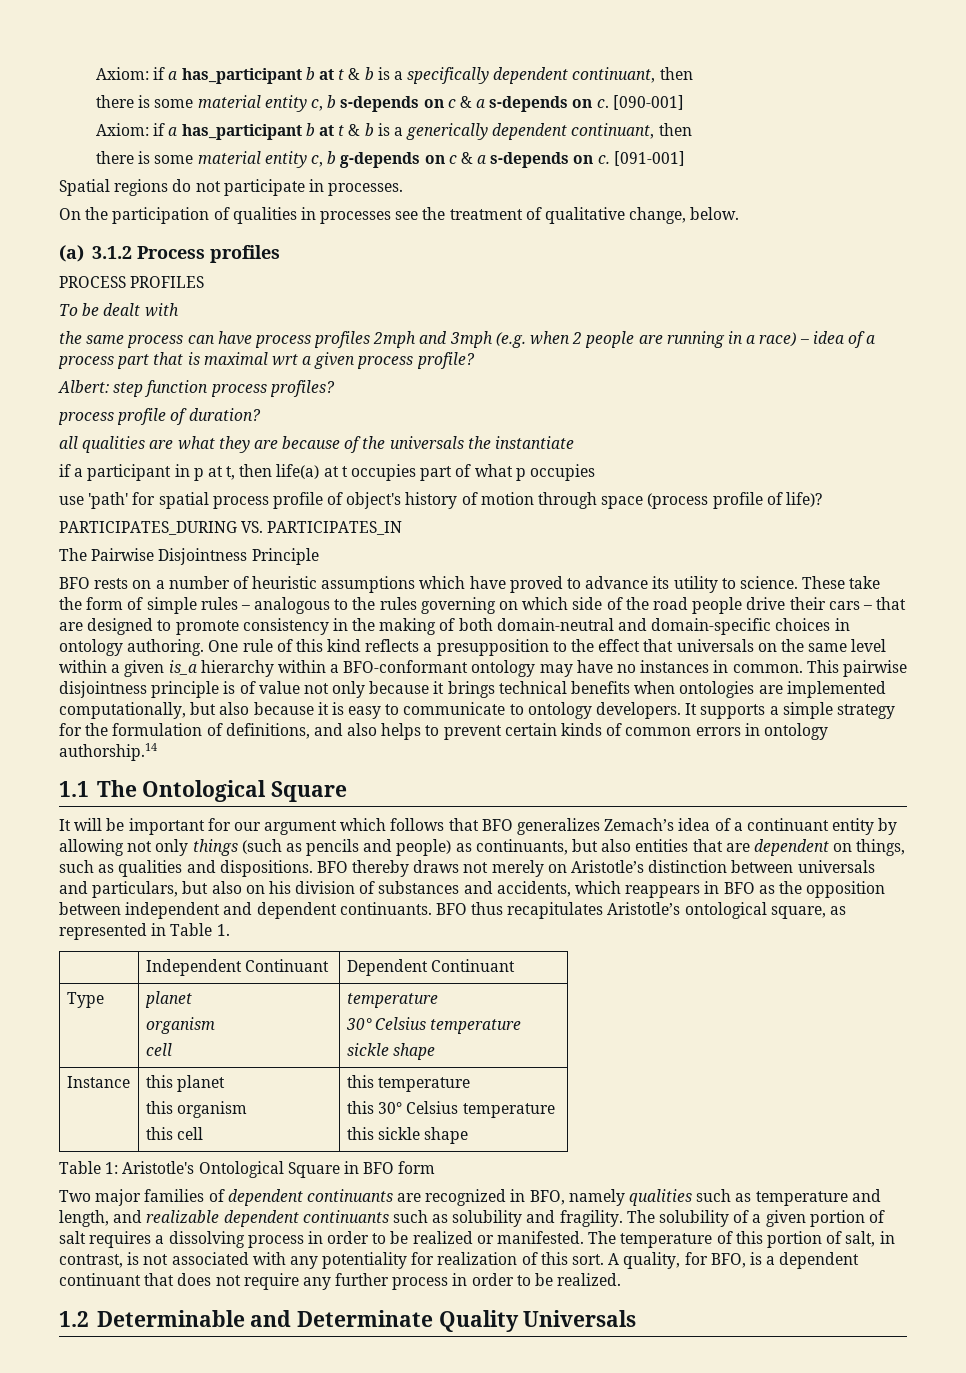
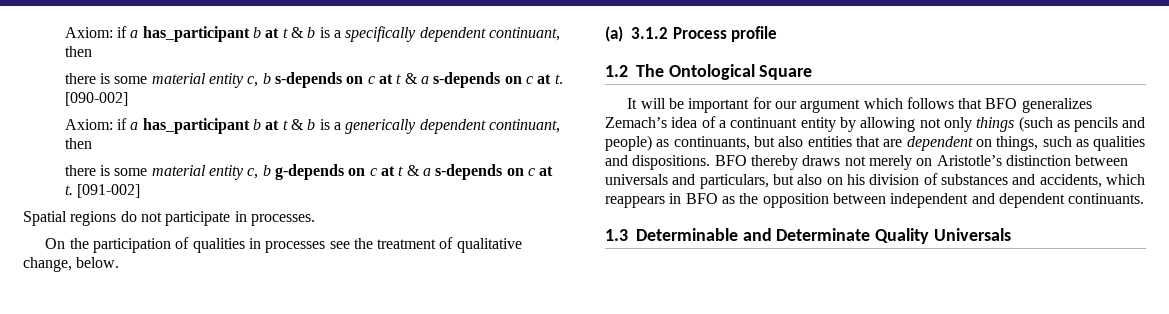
- there is some material entity c, b s-depends on c & a s-depends on c. [090-001]
+ there is some material entity c, b s-depends on c at t & a s-depends on c at t. [090-002]
- there is some material entity c, b g-depends on c & a s-depends on c. [091-001]
+ there is some material entity c, b g-depends on c at t & a s-depends on c at t. [091-002]
- (a) 3.1.2 Process profiles
- PROCESS PROFILES
- To be dealt with
- the same process can have process profiles 2mph and 3mph (e.g. when 2 people are running in a race) – idea of a process part that is maximal wrt a given process profile?
- Albert: step function process profiles?
- process profile of duration?
- all qualities are what they are because of the universals the instantiate
- if a participant in p at t, then life(a) at t occupies part of what p occupies
- use 'path' for spatial process profile of object's history of motion through space (process profile of life)?
- PARTICIPATES_DURING VS. PARTICIPATES_IN
- The Pairwise Disjointness Principle
- BFO rests on a number of heuristic assumptions which have proved to advance its utility to science. These take the form of simple rules – analogous to the rules governing on which side of the road people drive their cars – that are designed to promote consistency in the making of both domain-neutral and domain-specific choices in ontology authoring. One rule of this kind reflects a presupposition to the effect that universals on the same level within a given is_a hierarchy within a BFO-conformant ontology may have no instances in common. This pairwise disjointness principle is of value not only because it brings technical benefits when ontologies are implemented computationally, but also because it is easy to communicate to ontology developers. It supports a simple strategy for the formulation of definitions, and also helps to prevent certain kinds of common errors in ontology authorship.14
- 1.1 The Ontological Square
+ (a) 3.1.2 Process profile
+ 1.2 The Ontological Square
- BFO thereby draws not merely on Aristotle’s distinction between universals and particulars, but also on his division of substances and accidents, which reappears in BFO as the opposition between independent and dependent continuants. BFO thus recapitulates Aristotle’s ontological square, as represented in Table 1.
- | Independent Continuant | Dependent Continuant
- Type | planet
- organism
- cell | temperature
- 30° Celsius temperature
- sickle shape
- Instance | this planet
- this organism
- this cell | this temperature
- this 30° Celsius temperature
- this sickle shape
- Table 1: Aristotle's Ontological Square in BFO form
- Two major families of dependent continuants are recognized in BFO, namely qualities such as temperature and length, and realizable dependent continuants such as solubility and fragility. The solubility of a given portion of salt requires a dissolving process in order to be realized or manifested. The temperature of this portion of salt, in contrast, is not associated with any potentiality for realization of this sort. A quality, for BFO, is a dependent continuant that does not require any further process in order to be realized.
- 1.2 Determinable and Determinate Quality Universals
+ BFO thereby draws not merely on Aristotle’s distinction between universals and particulars, but also on his division of substances and accidents, which reappears in BFO as the opposition between independent and dependent continuants.
+ 1.3 Determinable and Determinate Quality Universals

